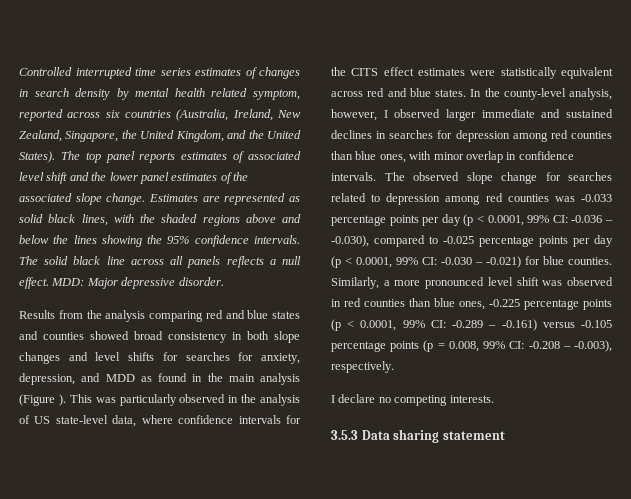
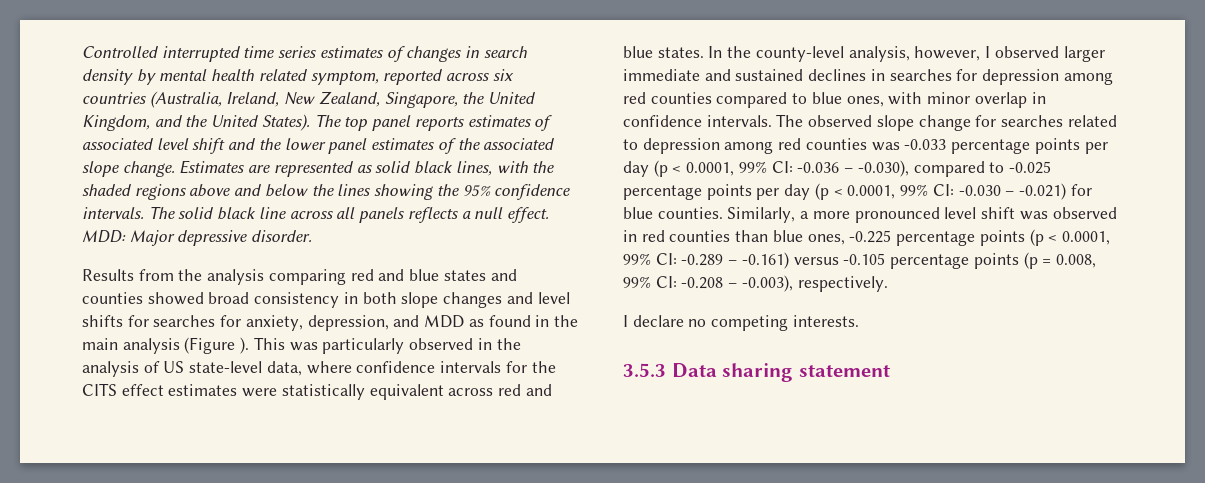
- In the county-level analysis, however, I observed larger immediate and sustained declines in searches for depression among red counties than blue ones, with minor overlap in confidence intervals.
+ In the county-level analysis, however, I observed larger immediate and sustained declines in searches for depression among red counties compared to blue ones, with minor overlap in confidence intervals.

